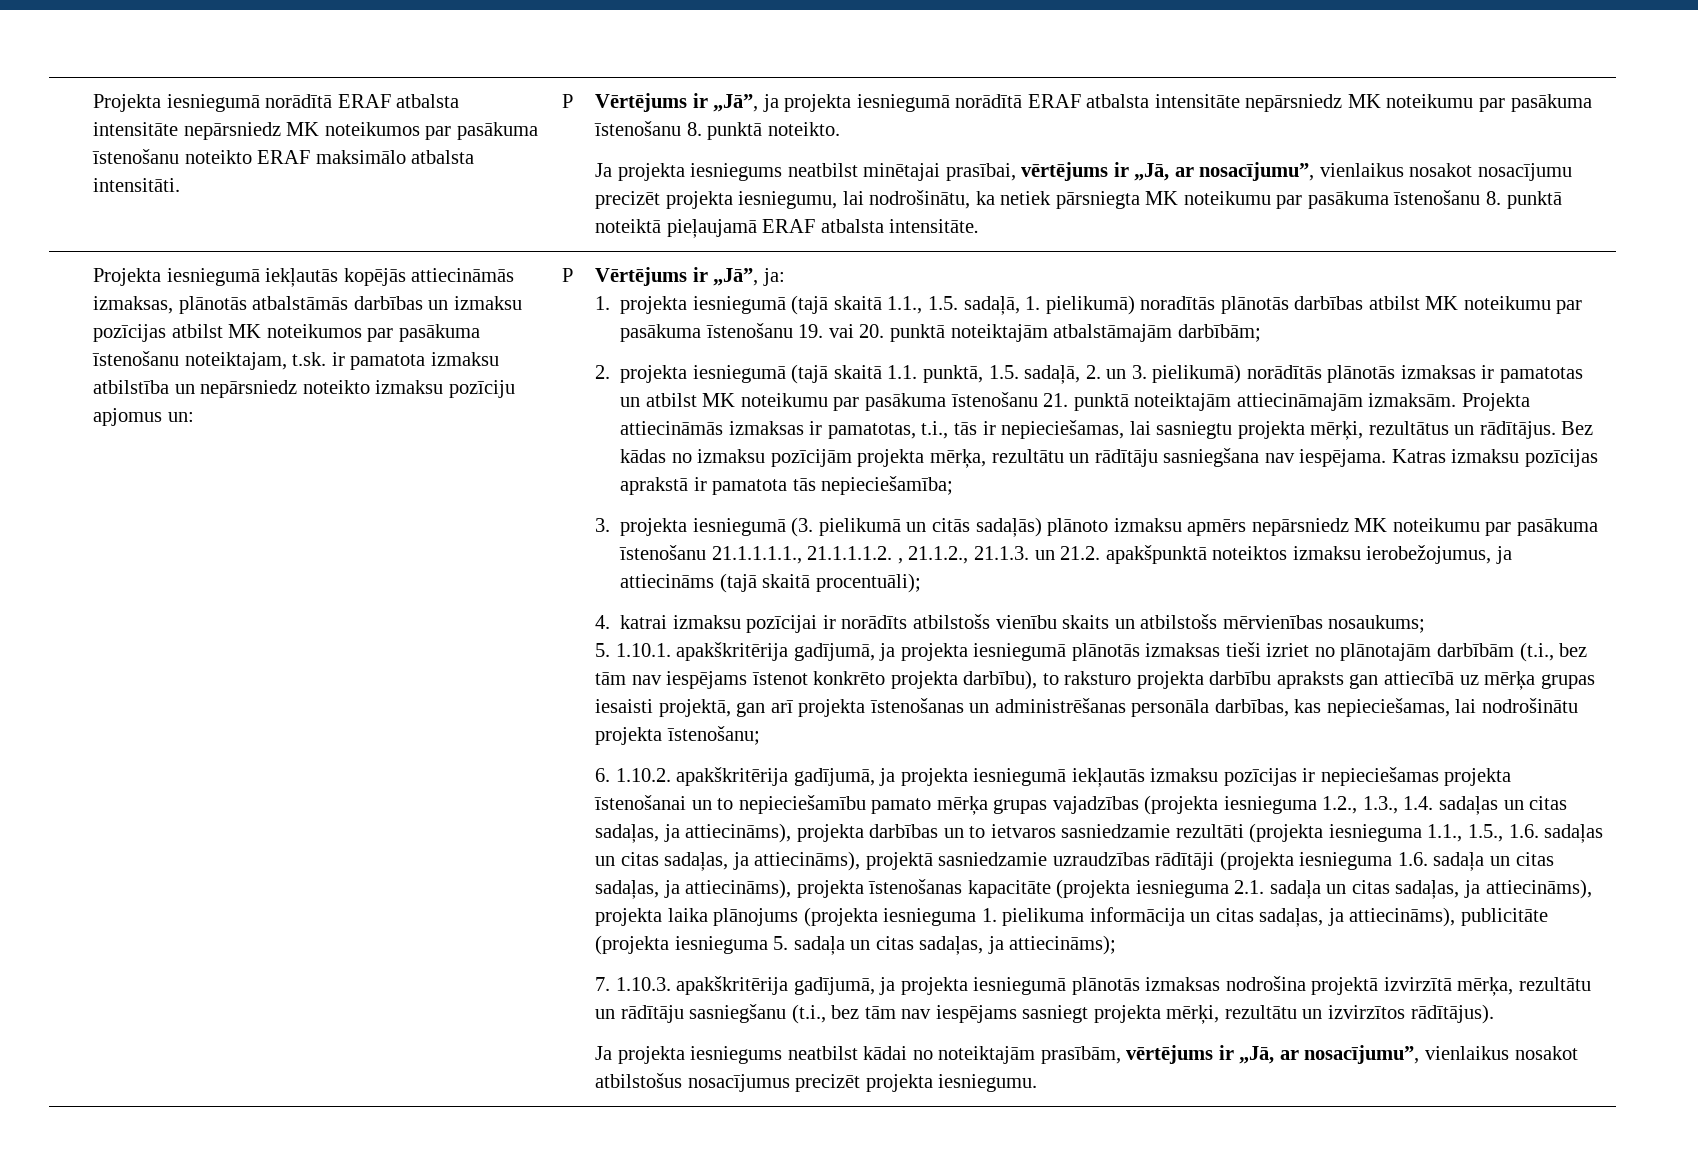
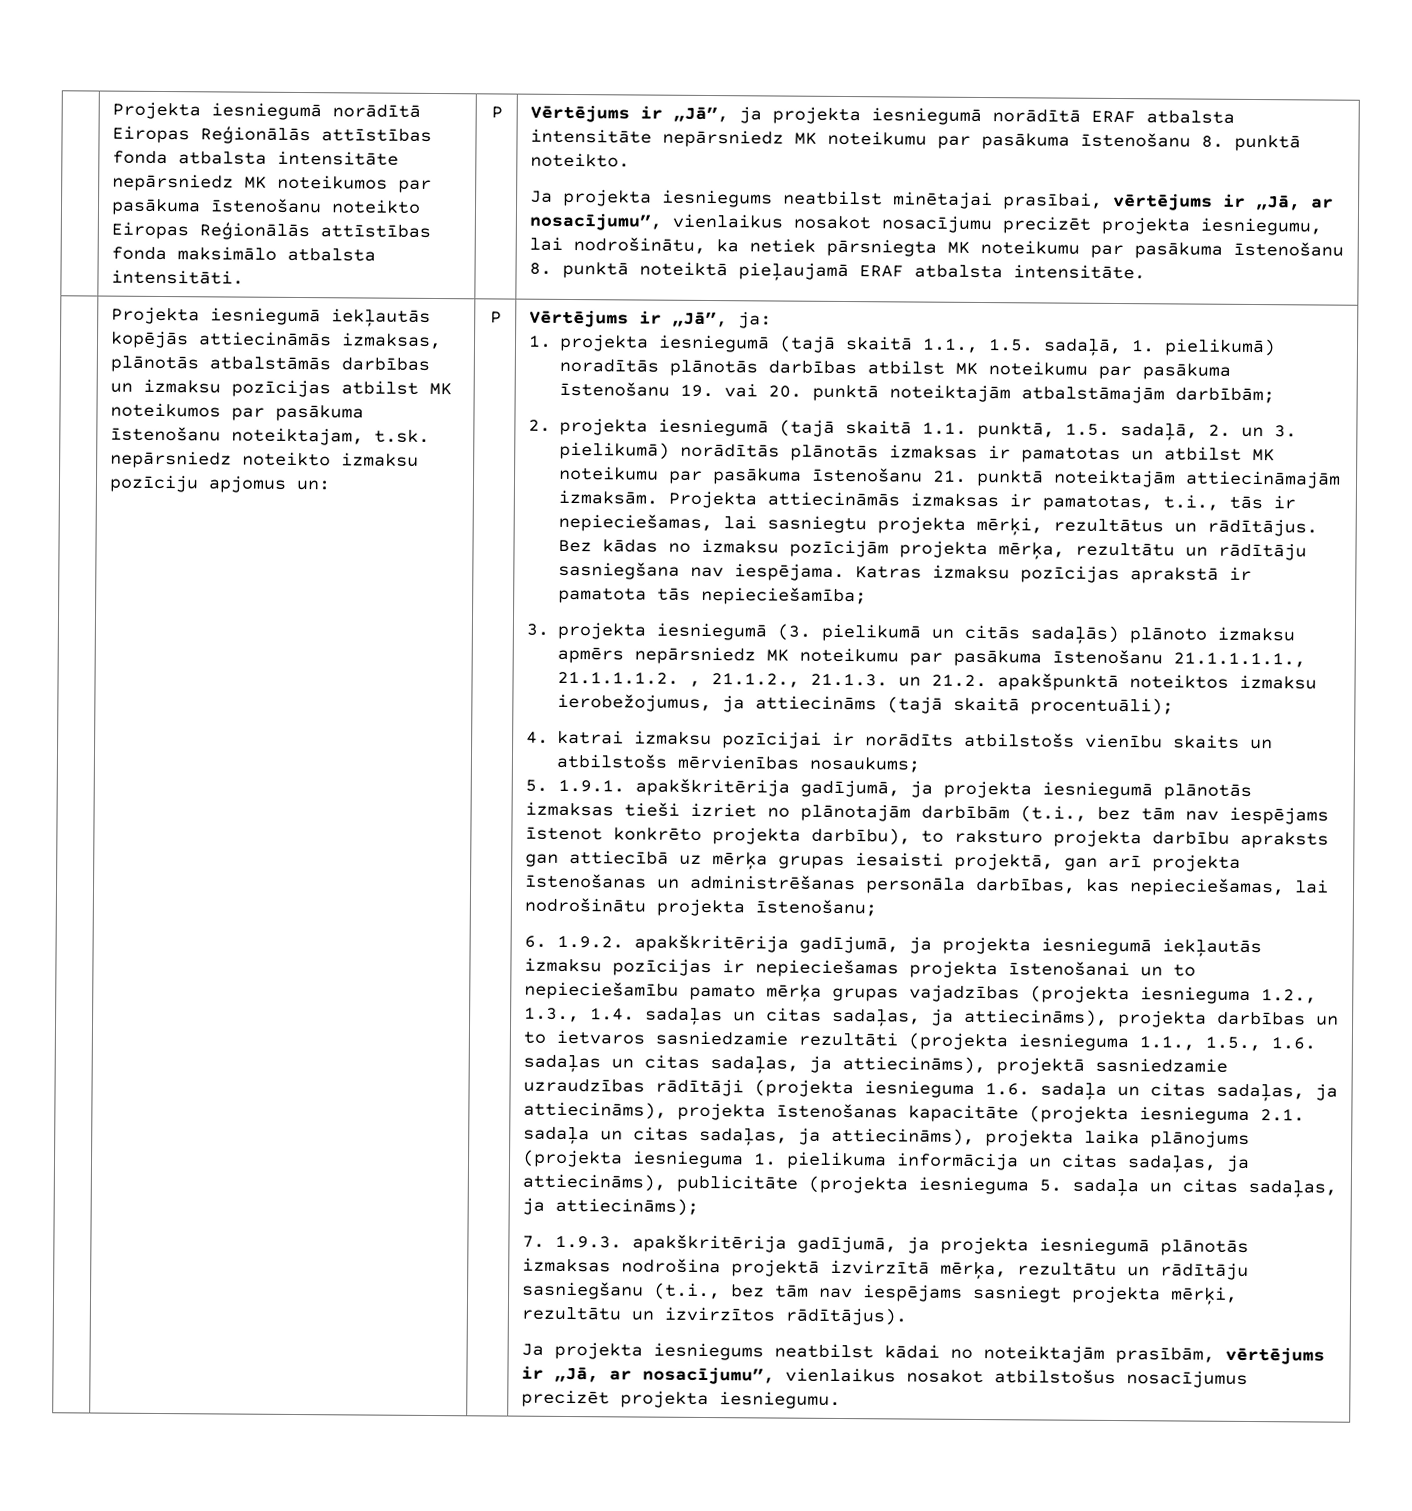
- Projekta iesniegumā norādītā ERAF atbalsta intensitāte nepārsniedz MK noteikumos par pasākuma īstenošanu noteikto ERAF maksimālo atbalsta intensitāti.
+ Projekta iesniegumā norādītā Eiropas Reģionālās attīstības fonda atbalsta intensitāte nepārsniedz MK noteikumos par pasākuma īstenošanu noteikto Eiropas Reģionālās attīstības fonda maksimālo atbalsta intensitāti.
- Projekta iesniegumā iekļautās kopējās attiecināmās izmaksas, plānotās atbalstāmās darbības un izmaksu pozīcijas atbilst MK noteikumos par pasākuma īstenošanu noteiktajam, t.sk. ir pamatota izmaksu atbilstība un nepārsniedz noteikto izmaksu pozīciju apjomus un:
+ Projekta iesniegumā iekļautās kopējās attiecināmās izmaksas, plānotās atbalstāmās darbības un izmaksu pozīcijas atbilst MK noteikumos par pasākuma īstenošanu noteiktajam, t.sk. nepārsniedz noteikto izmaksu pozīciju apjomus un:
- 5. 1.10.1. apakškritērija gadījumā, ja projekta iesniegumā plānotās izmaksas tieši izriet no plānotajām darbībām (t.i., bez tām nav iespējams īstenot konkrēto projekta darbību), to raksturo projekta darbību apraksts gan attiecībā uz mērķa grupas iesaisti projektā, gan arī projekta īstenošanas un administrēšanas personāla darbības, kas nepieciešamas, lai nodrošinātu projekta īstenošanu;
+ 5. 1.9.1. apakškritērija gadījumā, ja projekta iesniegumā plānotās izmaksas tieši izriet no plānotajām darbībām (t.i., bez tām nav iespējams īstenot konkrēto projekta darbību), to raksturo projekta darbību apraksts gan attiecībā uz mērķa grupas iesaisti projektā, gan arī projekta īstenošanas un administrēšanas personāla darbības, kas nepieciešamas, lai nodrošinātu projekta īstenošanu;
- 6. 1.10.2. apakškritērija gadījumā, ja projekta iesniegumā iekļautās izmaksu pozīcijas ir nepieciešamas projekta īstenošanai un to nepieciešamību pamato mērķa grupas vajadzības (projekta iesnieguma 1.2., 1.3., 1.4. sadaļas un citas sadaļas, ja attiecināms), projekta darbības un to ietvaros sasniedzamie rezultāti (projekta iesnieguma 1.1., 1.5., 1.6. sadaļas un citas sadaļas, ja attiecināms), projektā sasniedzamie uzraudzības rādītāji (projekta iesnieguma 1.6. sadaļa un citas sadaļas, ja attiecināms), projekta īstenošanas kapacitāte (projekta iesnieguma 2.1. sadaļa un citas sadaļas, ja attiecināms), projekta laika plānojums (projekta iesnieguma 1. pielikuma informācija un citas sadaļas, ja attiecināms), publicitāte (projekta iesnieguma 5. sadaļa un citas sadaļas, ja attiecināms);
+ 6. 1.9.2. apakškritērija gadījumā, ja projekta iesniegumā iekļautās izmaksu pozīcijas ir nepieciešamas projekta īstenošanai un to nepieciešamību pamato mērķa grupas vajadzības (projekta iesnieguma 1.2., 1.3., 1.4. sadaļas un citas sadaļas, ja attiecināms), projekta darbības un to ietvaros sasniedzamie rezultāti (projekta iesnieguma 1.1., 1.5., 1.6. sadaļas un citas sadaļas, ja attiecināms), projektā sasniedzamie uzraudzības rādītāji (projekta iesnieguma 1.6. sadaļa un citas sadaļas, ja attiecināms), projekta īstenošanas kapacitāte (projekta iesnieguma 2.1. sadaļa un citas sadaļas, ja attiecināms), projekta laika plānojums (projekta iesnieguma 1. pielikuma informācija un citas sadaļas, ja attiecināms), publicitāte (projekta iesnieguma 5. sadaļa un citas sadaļas, ja attiecināms);
- 7. 1.10.3. apakškritērija gadījumā, ja projekta iesniegumā plānotās izmaksas nodrošina projektā izvirzītā mērķa, rezultātu un rādītāju sasniegšanu (t.i., bez tām nav iespējams sasniegt projekta mērķi, rezultātu un izvirzītos rādītājus).
+ 7. 1.9.3. apakškritērija gadījumā, ja projekta iesniegumā plānotās izmaksas nodrošina projektā izvirzītā mērķa, rezultātu un rādītāju sasniegšanu (t.i., bez tām nav iespējams sasniegt projekta mērķi, rezultātu un izvirzītos rādītājus).

